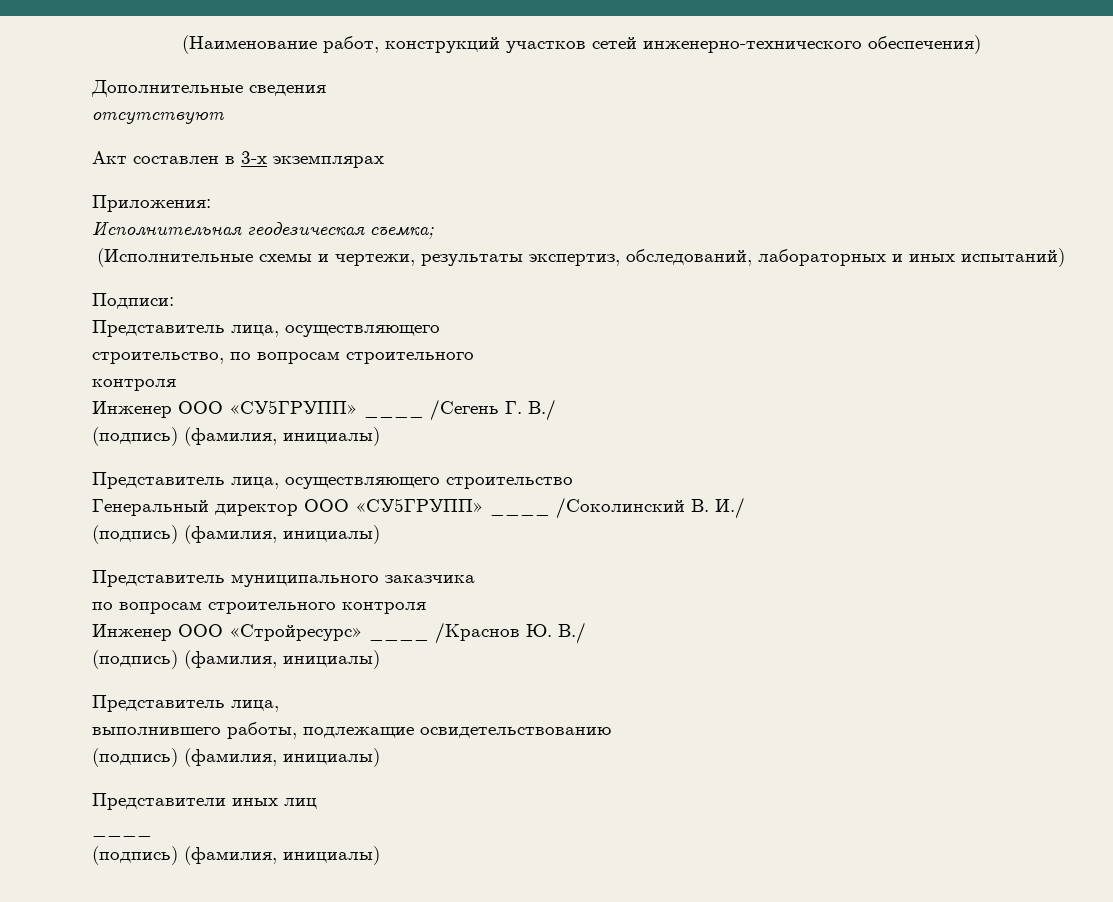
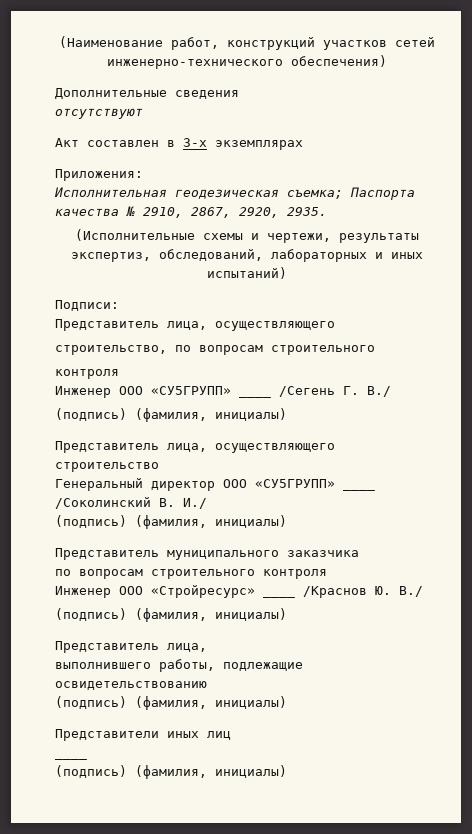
- Исполнительная геодезическая съемка;
+ Исполнительная геодезическая съемка; Паспорта качества № 2910, 2867, 2920, 2935.

